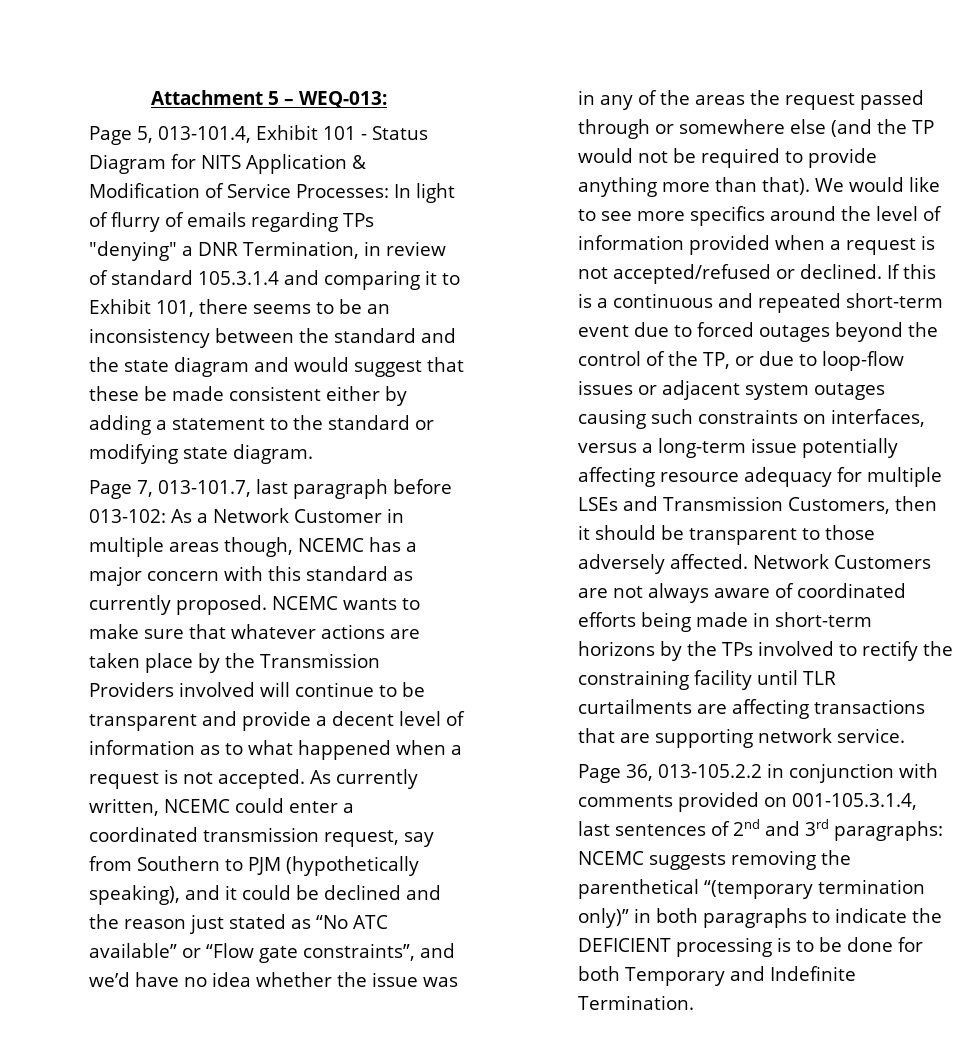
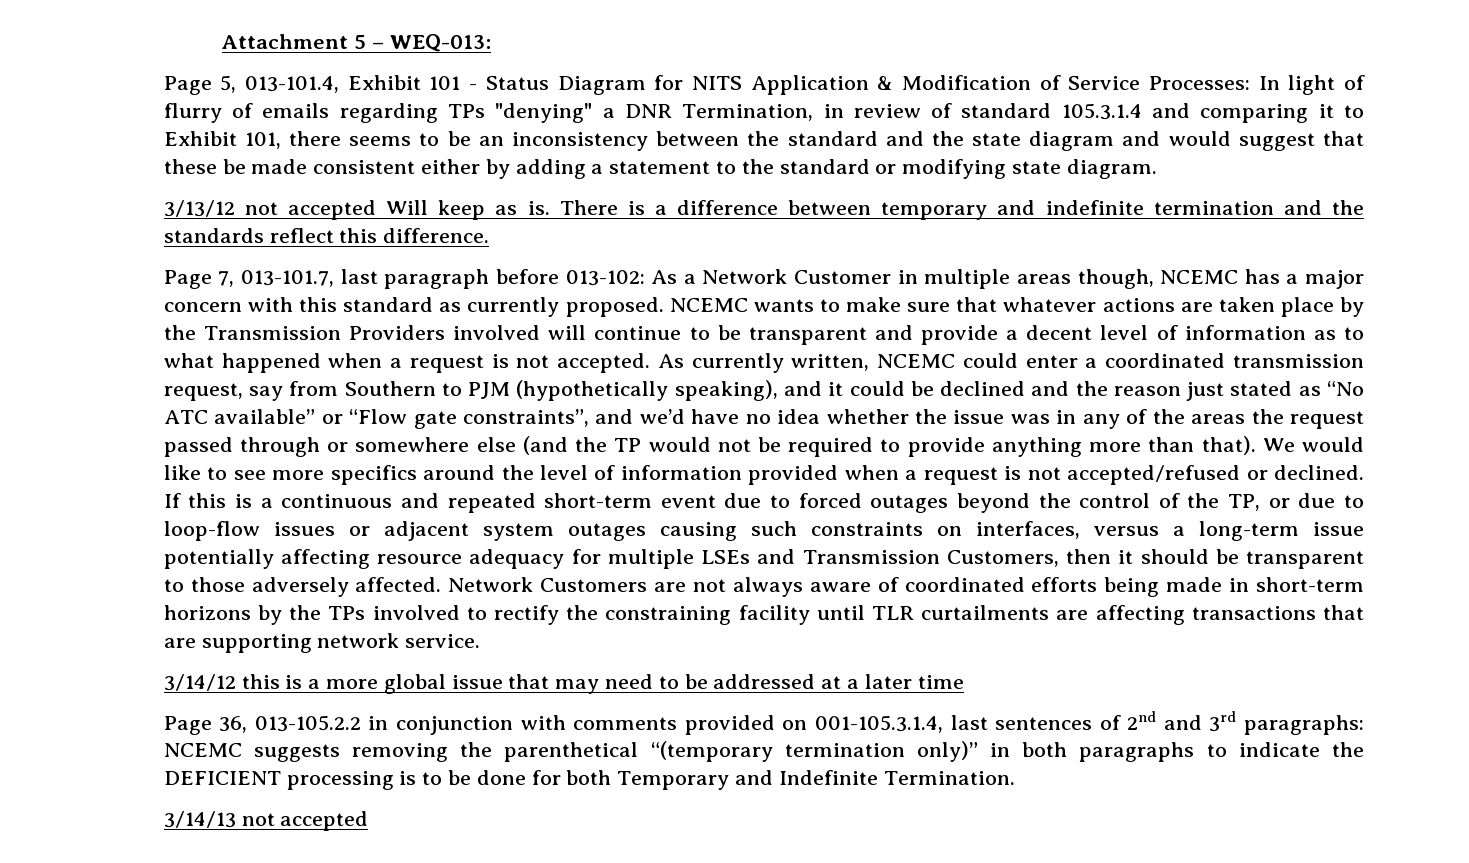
+ 3/13/12 not accepted Will keep as is. There is a difference between temporary and indefinite termination and the standards reflect this difference.
+ 3/14/12 this is a more global issue that may need to be addressed at a later time
+ 3/14/13 not accepted

